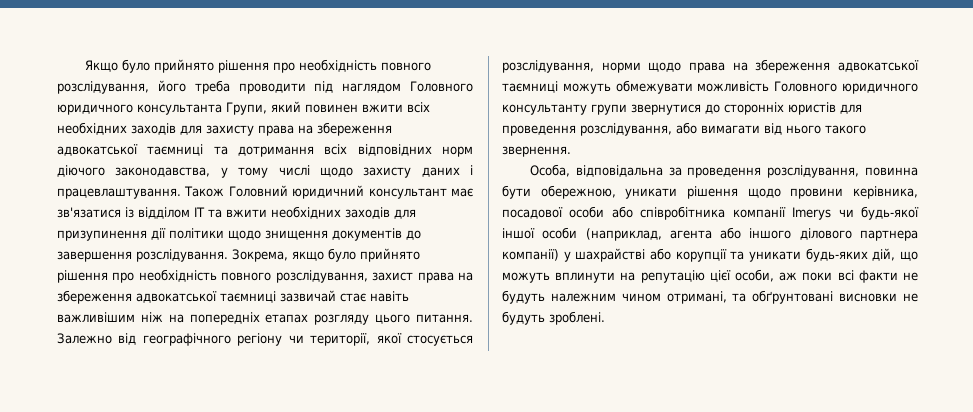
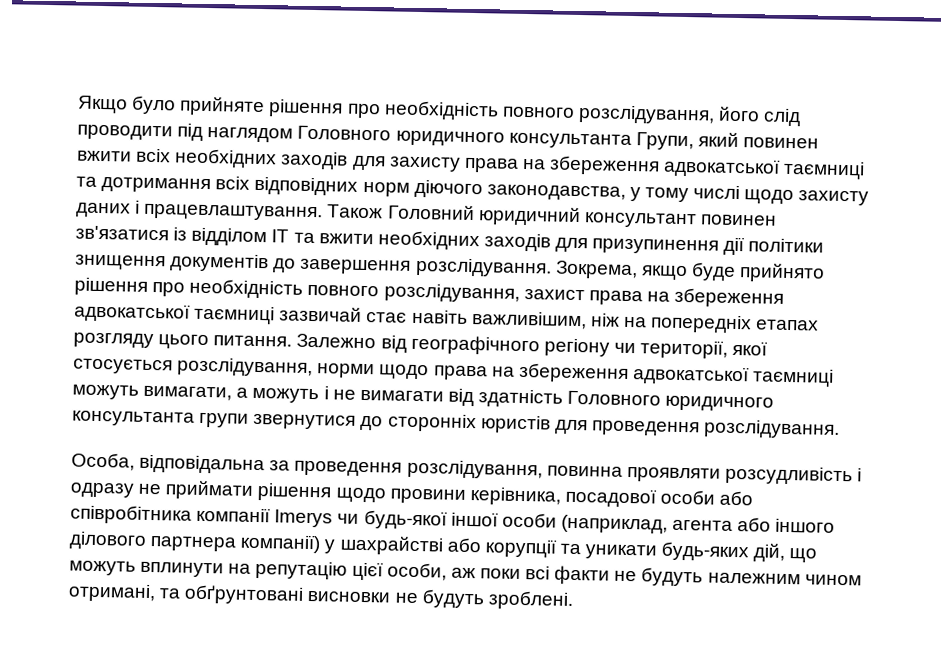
- Якщо було прийнято рішення про необхідність повного розслідування, його треба проводити під наглядом Головного юридичного консультанта Групи, який повинен вжити всіх необхідних заходів для захисту права на збереження адвокатської таємниці та дотримання всіх відповідних норм діючого законодавства, у тому числі щодо захисту даних і працевлаштування.
+ Якщо було прийняте рішення про необхідність повного розслідування, його слід проводити під наглядом Головного юридичного консультанта Групи, який повинен вжити всіх необхідних заходів для захисту права на збереження адвокатської таємниці та дотримання всіх відповідних норм діючого законодавства, у тому числі щодо захисту даних і працевлаштування.
- Також Головний юридичний консультант має зв'язатися із відділом ІТ та вжити необхідних заходів для призупинення дії політики щодо знищення документів до завершення розслідування.
+ Також Головний юридичний консультант повинен зв'язатися із відділом ІТ та вжити необхідних заходів для призупинення дії політики знищення документів до завершення розслідування.
- Зокрема, якщо було прийнято рішення про необхідність повного розслідування, захист права на збереження адвокатської таємниці зазвичай стає навіть важливішим ніж на попередніх етапах розгляду цього питання.
+ Зокрема, якщо буде прийнято рішення про необхідність повного розслідування, захист права на збереження адвокатської таємниці зазвичай стає навіть важливішим, ніж на попередніх етапах розгляду цього питання.
- Залежно від географічного регіону чи території, якої стосується розслідування, норми щодо права на збереження адвокатської таємниці можуть обмежувати можливість Головного юридичного консультанту групи звернутися до сторонніх юристів для проведення розслідування, або вимагати від нього такого звернення.
+ Залежно від географічного регіону чи території, якої стосується розслідування, норми щодо права на збереження адвокатської таємниці можуть вимагати, а можуть і не вимагати від здатність Головного юридичного консультанта групи звернутися до сторонніх юристів для проведення розслідування.
- Особа, відповідальна за проведення розслідування, повинна бути обережною, уникати рішення щодо провини керівника, посадової особи або співробітника компанії Imerys чи будь-якої іншої особи (наприклад, агента або іншого ділового партнера компанії) у шахрайстві або корупції та уникати будь-яких дій, що можуть вплинути на репутацію цієї особи, аж поки всі факти не будуть належним чином отримані, та обґрунтовані висновки не будуть зроблені.
+ Особа, відповідальна за проведення розслідування, повинна проявляти розсудливість і одразу не приймати рішення щодо провини керівника, посадової особи або співробітника компанії Imerys чи будь-якої іншої особи (наприклад, агента або іншого ділового партнера компанії) у шахрайстві або корупції та уникати будь-яких дій, що можуть вплинути на репутацію цієї особи, аж поки всі факти не будуть належним чином отримані, та обґрунтовані висновки не будуть зроблені.

